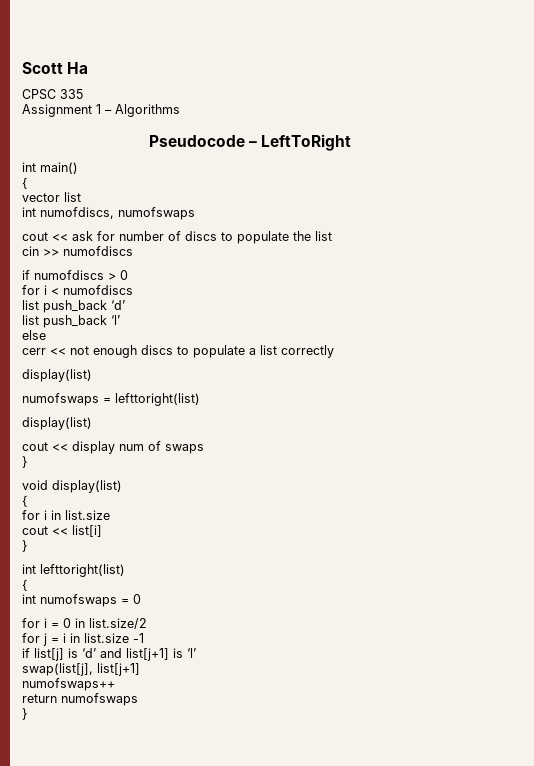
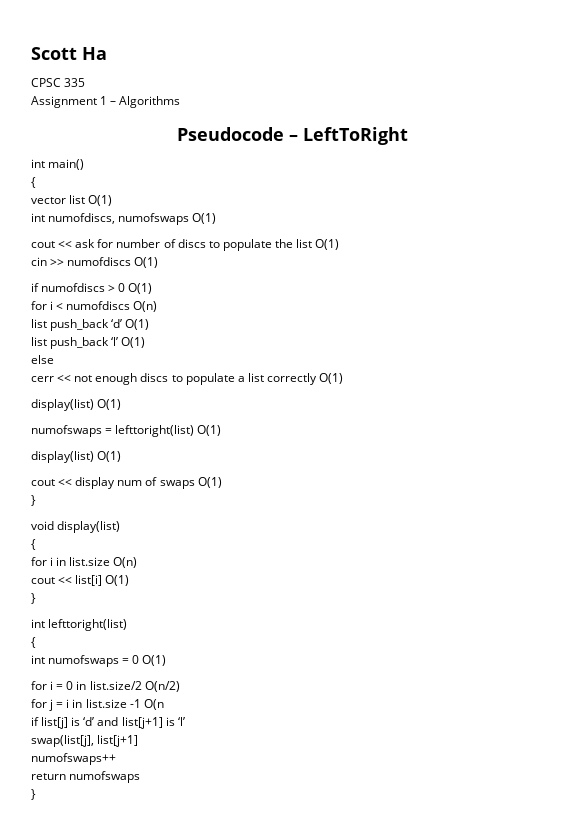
- vector list
+ vector list O(1)
- int numofdiscs, numofswaps
+ int numofdiscs, numofswaps O(1)
- cout << ask for number of discs to populate the list
+ cout << ask for number of discs to populate the list O(1)
- cin >> numofdiscs
+ cin >> numofdiscs O(1)
- if numofdiscs > 0
+ if numofdiscs > 0 O(1)
- for i < numofdiscs
+ for i < numofdiscs O(n)
- list push_back ‘d’
+ list push_back ‘d’ O(1)
- list push_back ‘l’
+ list push_back ‘l’ O(1)
- cerr << not enough discs to populate a list correctly
- display(list)
+ cerr << not enough discs to populate a list correctly O(1)
+ display(list) O(1)
- numofswaps = lefttoright(list)
- display(list)
+ numofswaps = lefttoright(list) O(1)
+ display(list) O(1)
- cout << display num of swaps
+ cout << display num of swaps O(1)
- for i in list.size
+ for i in list.size O(n)
- cout << list[i]
+ cout << list[i] O(1)
- int numofswaps = 0
+ int numofswaps = 0 O(1)
- for i = 0 in list.size/2
+ for i = 0 in list.size/2 O(n/2)
- for j = i in list.size -1
+ for j = i in list.size -1 O(n

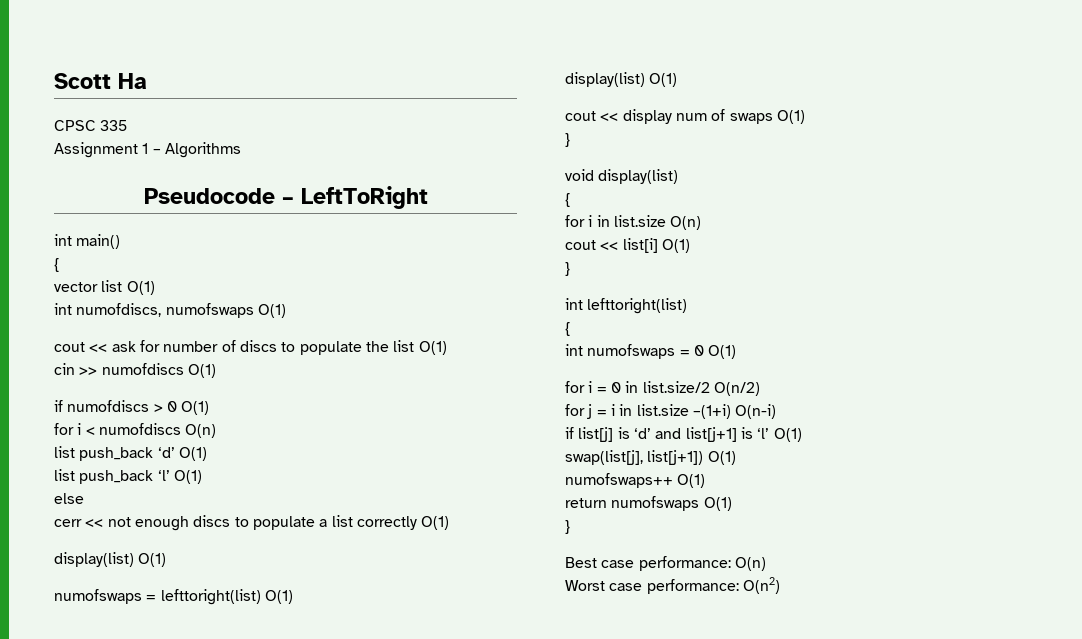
- for j = i in list.size -1 O(n
+ for j = i in list.size –(1+i) O(n-i)
- if list[j] is ‘d’ and list[j+1] is ‘l’
+ if list[j] is ‘d’ and list[j+1] is ‘l’ O(1)
- swap(list[j], list[j+1]
+ swap(list[j], list[j+1]) O(1)
- numofswaps++
+ numofswaps++ O(1)
- return numofswaps
+ return numofswaps O(1)
  }
+ Best case performance: O(n)
+ Worst case performance: O(n2)

